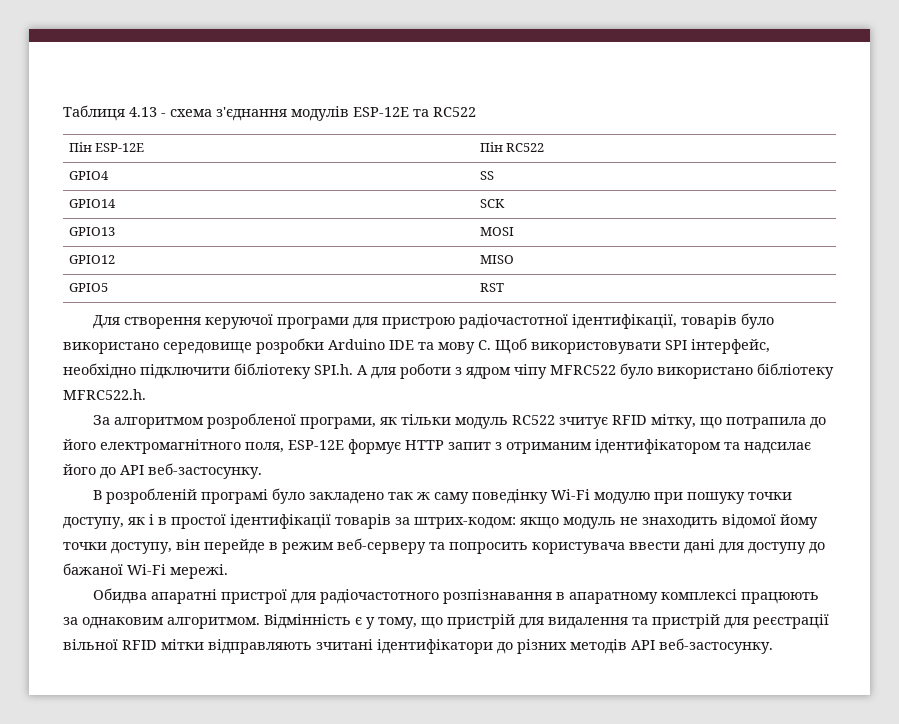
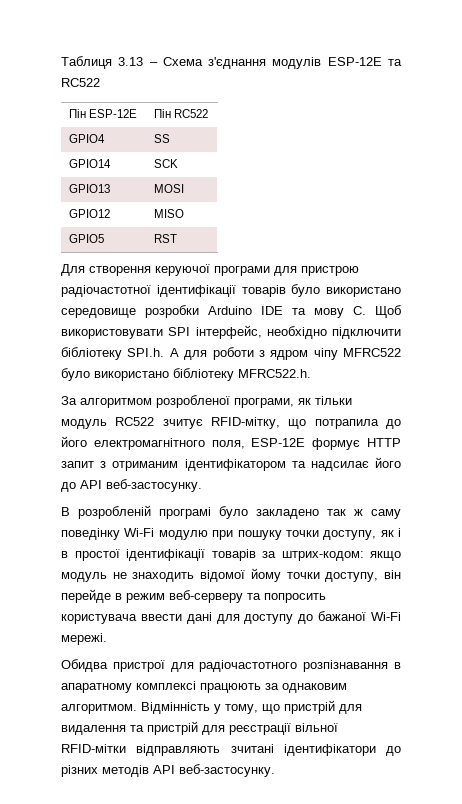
- Таблиця 4.13 - схема з'єднання модулів ESP-12E та RC522
+ Таблиця 3.13 – Схема з'єднання модулів ESP-12E та RC522
- Для створення керуючої програми для пристрою радіочастотної ідентифікації, товарів було використано середовище розробки Arduino IDE та мову С. Щоб використовувати SPI інтерфейс, необхідно підключити бібліотеку SPI.h. А для роботи з ядром чіпу MFRC522 було використано бібліотеку MFRC522.h.
+ Для створення керуючої програми для пристрою радіочастотної ідентифікації товарів було використано середовище розробки Arduino IDE та мову С. Щоб використовувати SPI інтерфейс, необхідно підключити бібліотеку SPI.h. А для роботи з ядром чіпу MFRC522 було використано бібліотеку MFRC522.h.
- За алгоритмом розробленої програми, як тільки модуль RC522 зчитує RFID мітку, що потрапила до його електромагнітного поля, ESP-12E формує HTTP запит з отриманим ідентифікатором та надсилає його до API веб-застосунку.
+ За алгоритмом розробленої програми, як тільки модуль RC522 зчитує RFID-мітку, що потрапила до його електромагнітного поля, ESP-12E формує HTTP запит з отриманим ідентифікатором та надсилає його до API веб-застосунку.
- Обидва апаратні пристрої для радіочастотного розпізнавання в апаратному комплексі працюють за однаковим алгоритмом.
+ Обидва пристрої для радіочастотного розпізнавання в апаратному комплексі працюють за однаковим алгоритмом.
- Відмінність є у тому, що пристрій для видалення та пристрій для реєстрації вільної RFID мітки відправляють зчитані ідентифікатори до різних методів API веб-застосунку.
+ Відмінність у тому, що пристрій для видалення та пристрій для реєстрації вільної RFID-мітки відправляють зчитані ідентифікатори до різних методів API веб-застосунку.

